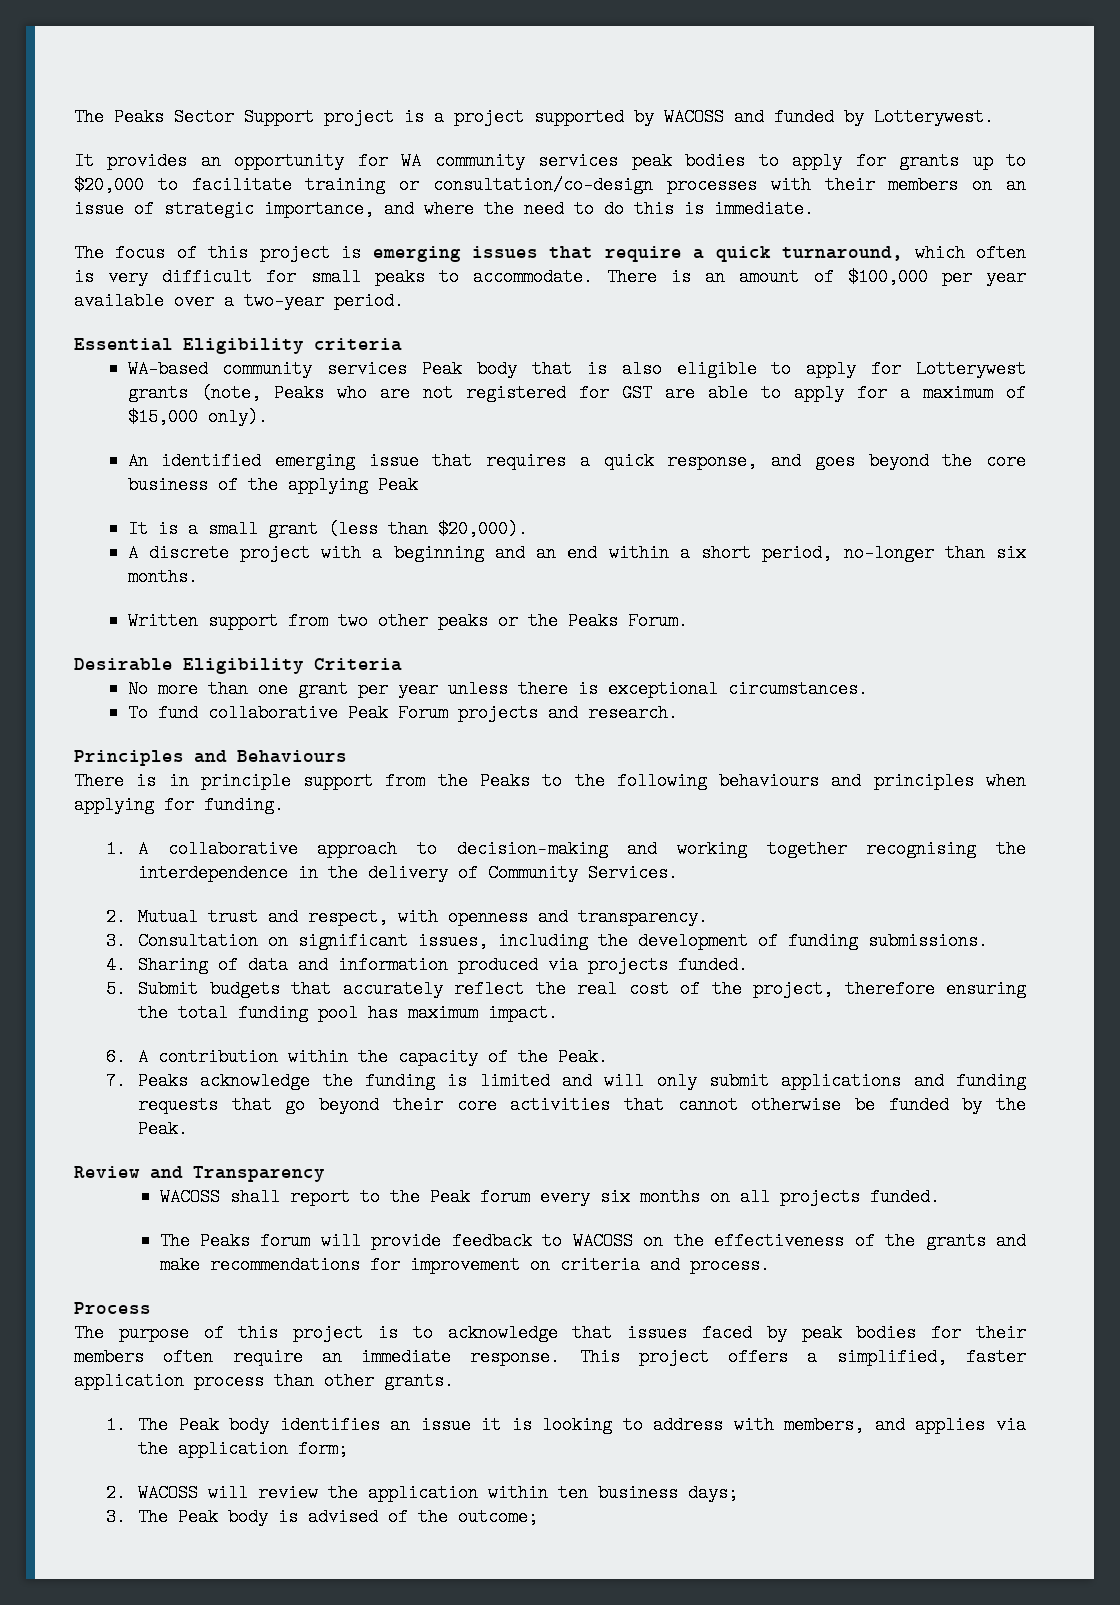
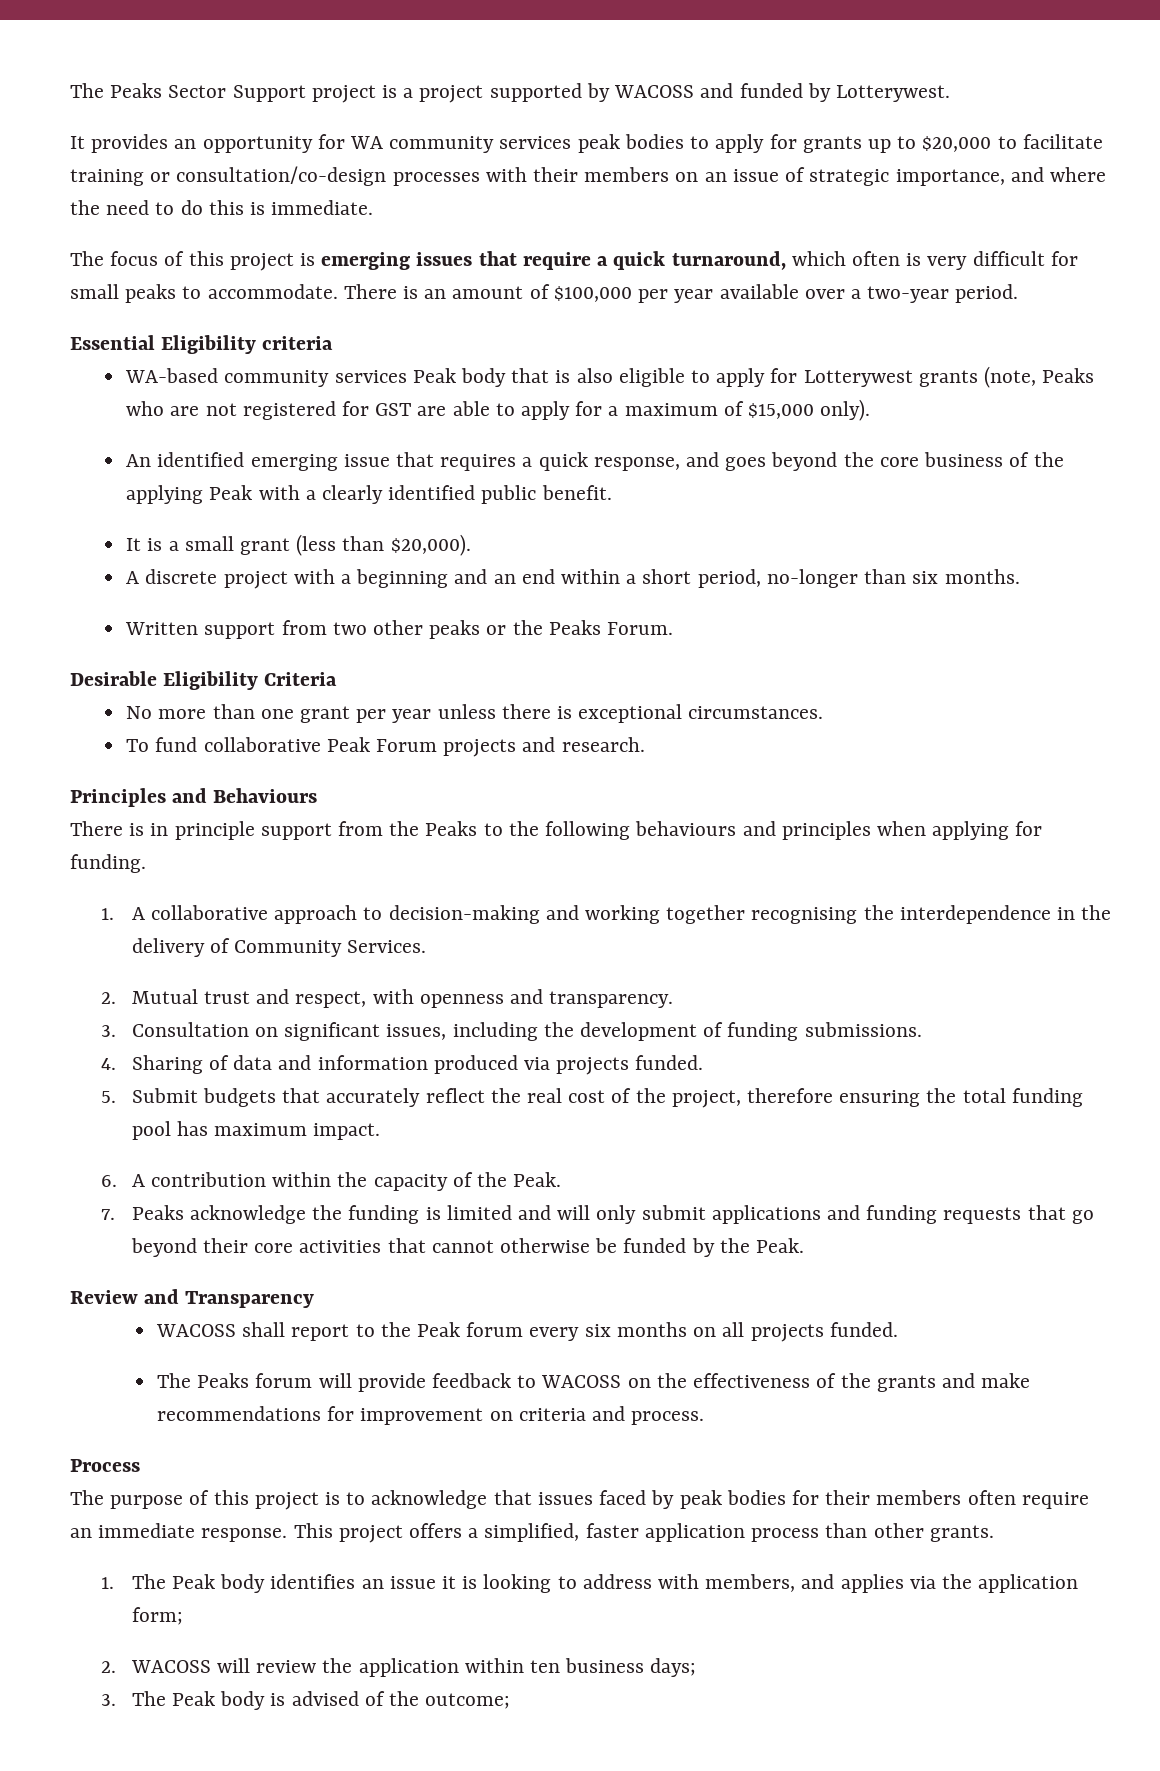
- An identified emerging issue that requires a quick response, and goes beyond the core business of the applying Peak
+ An identified emerging issue that requires a quick response, and goes beyond the core business of the applying Peak with a clearly identified public benefit.

